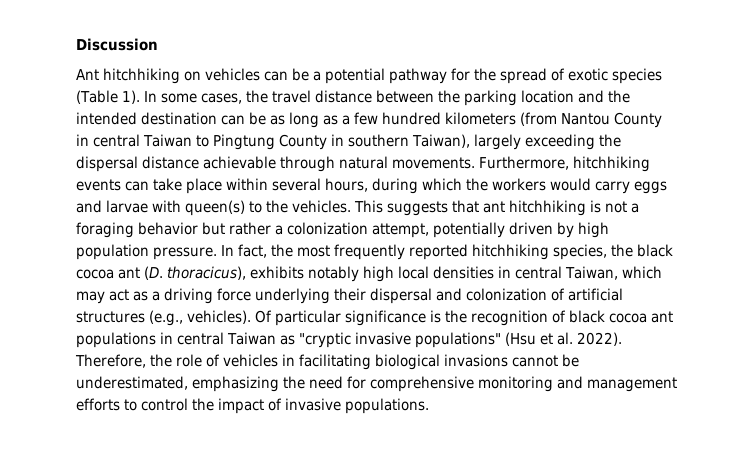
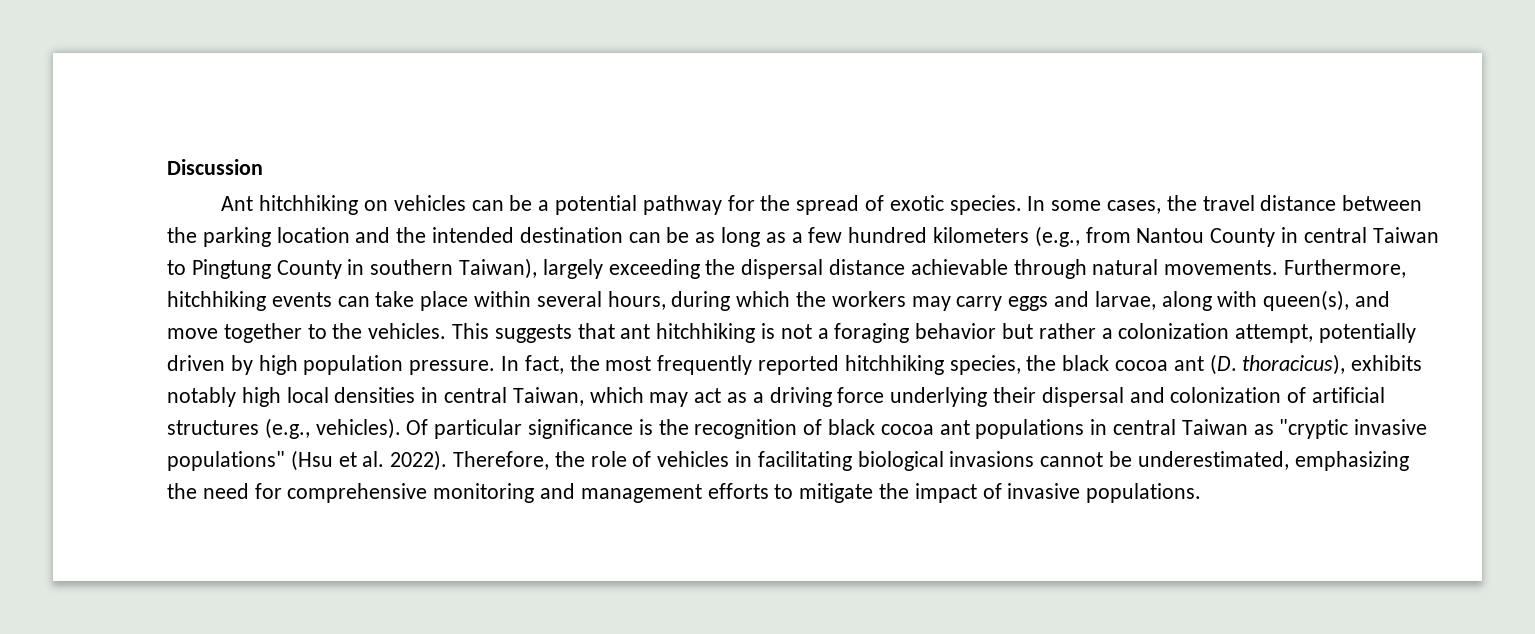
- Ant hitchhiking on vehicles can be a potential pathway for the spread of exotic species (Table 1).
+ Ant hitchhiking on vehicles can be a potential pathway for the spread of exotic species.
- In some cases, the travel distance between the parking location and the intended destination can be as long as a few hundred kilometers (from Nantou County in central Taiwan to Pingtung County in southern Taiwan), largely exceeding the dispersal distance achievable through natural movements.
+ In some cases, the travel distance between the parking location and the intended destination can be as long as a few hundred kilometers (e.g., from Nantou County in central Taiwan to Pingtung County in southern Taiwan), largely exceeding the dispersal distance achievable through natural movements.
- Furthermore, hitchhiking events can take place within several hours, during which the workers would carry eggs and larvae with queen(s) to the vehicles.
+ Furthermore, hitchhiking events can take place within several hours, during which the workers may carry eggs and larvae, along with queen(s), and move together to the vehicles.
- Therefore, the role of vehicles in facilitating biological invasions cannot be underestimated, emphasizing the need for comprehensive monitoring and management efforts to control the impact of invasive populations.
+ Therefore, the role of vehicles in facilitating biological invasions cannot be underestimated, emphasizing the need for comprehensive monitoring and management efforts to mitigate the impact of invasive populations.

